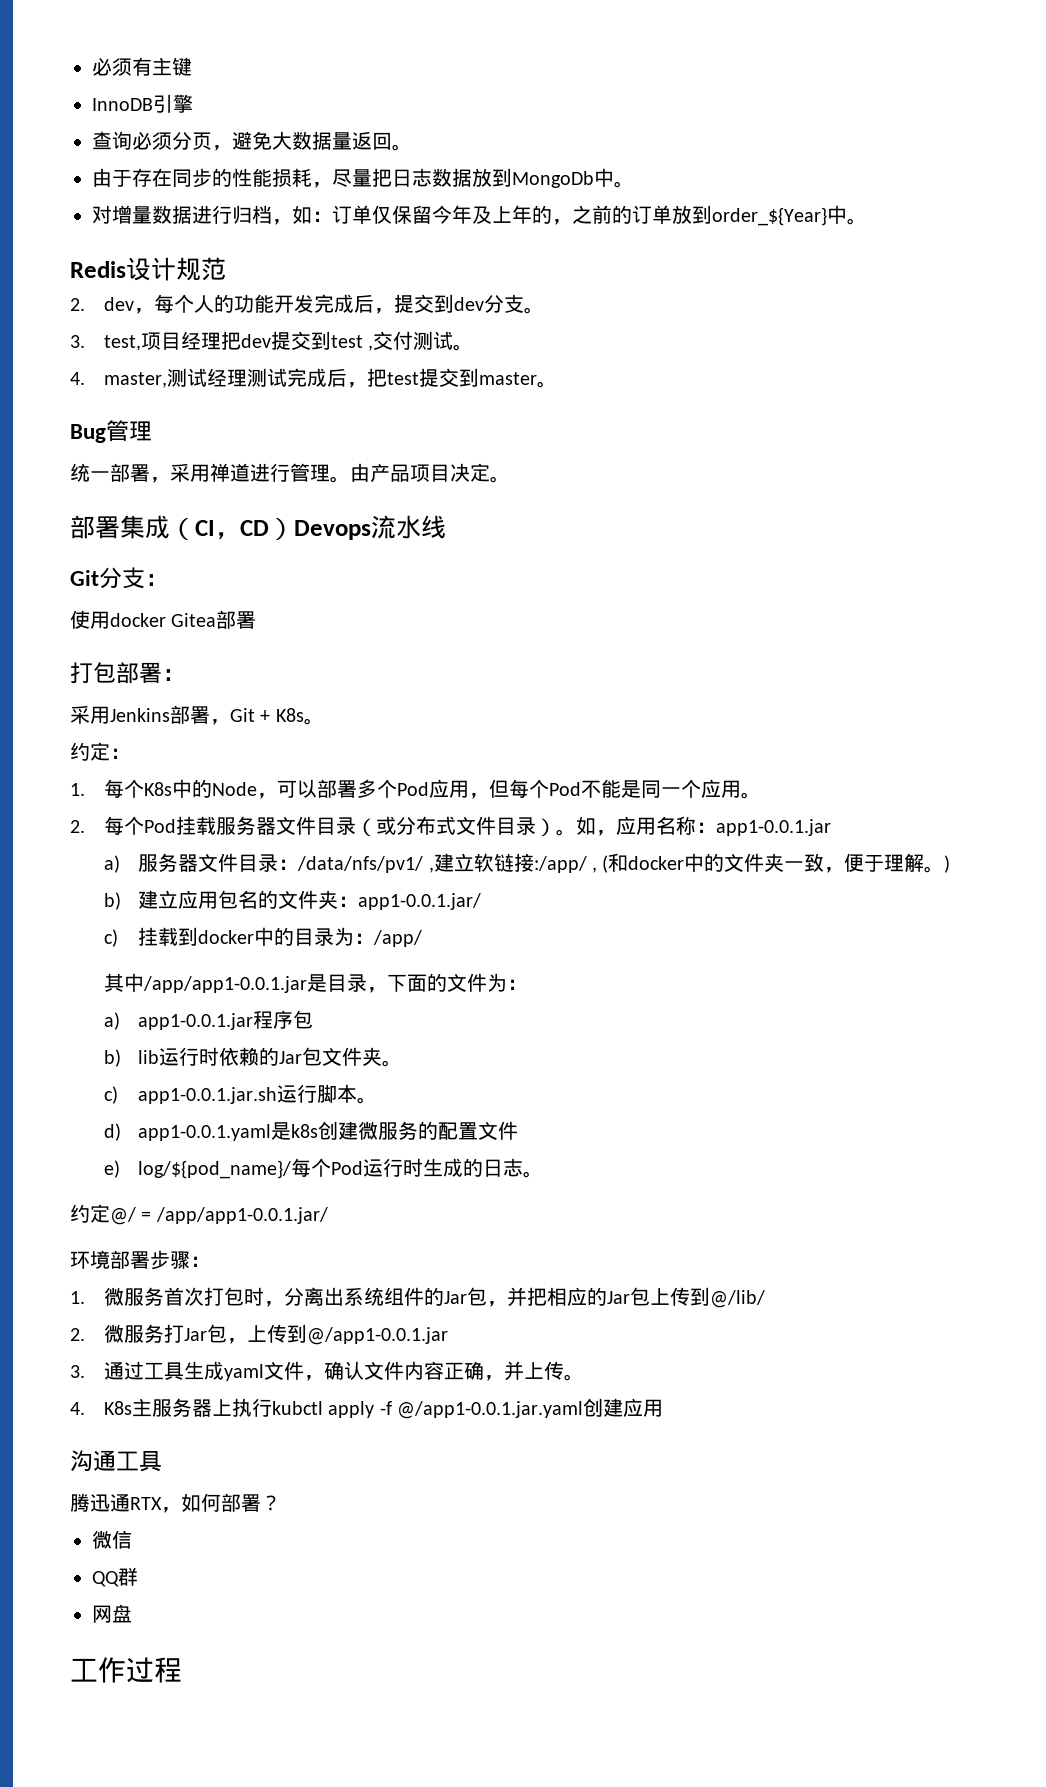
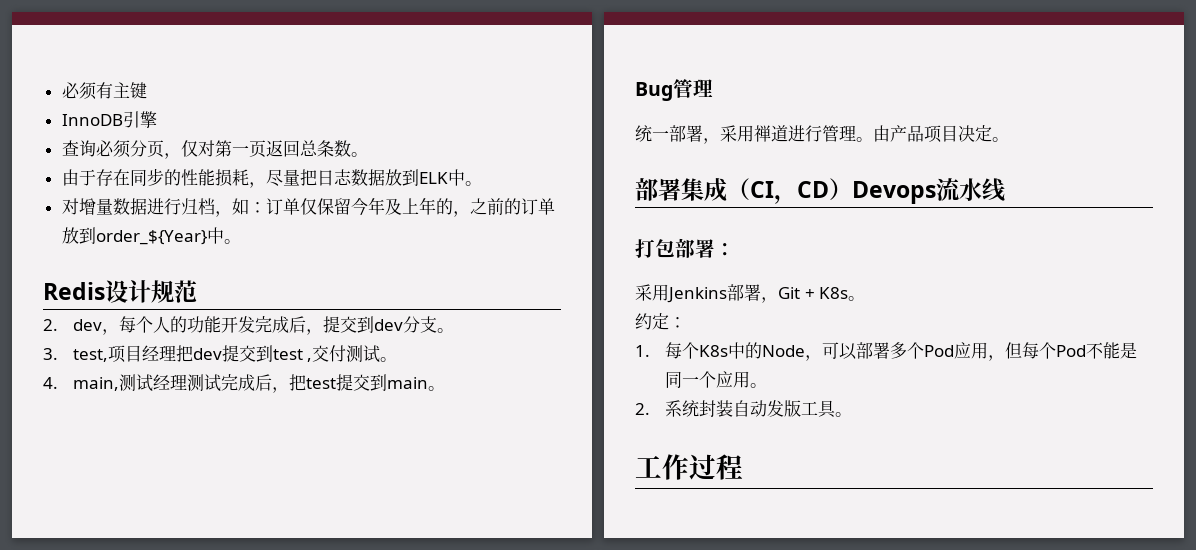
- 查询必须分页，避免大数据量返回。
+ 查询必须分页，仅对第一页返回总条数。
- 由于存在同步的性能损耗，尽量把日志数据放到MongoDb中。
+ 由于存在同步的性能损耗，尽量把日志数据放到ELK中。
- 4. master,测试经理测试完成后，把test提交到master。
+ 4. main,测试经理测试完成后，把test提交到main。
- Git分支：
- 使用docker Gitea部署
- 2.每个Pod挂载服务器文件目录（或分布式文件目录）。如，应用名称：app1-0.0.1.jar
- a)服务器文件目录：/data/nfs/pv1/ ,建立软链接:/app/ , (和docker中的文件夹一致，便于理解。)
- b)建立应用包名的文件夹：app1-0.0.1.jar/
- c)挂载到docker中的目录为：/app/
- 其中/app/app1-0.0.1.jar是目录，下面的文件为：
- a) app1-0.0.1.jar程序包
- b) lib运行时依赖的Jar包文件夹。
- c) app1-0.0.1.jar.sh运行脚本。
- d) app1-0.0.1.yaml是k8s创建微服务的配置文件
- e) log/${pod_name}/每个Pod运行时生成的日志。
- 约定@/ = /app/app1-0.0.1.jar/
- 环境部署步骤：
- 1.微服务首次打包时，分离出系统组件的Jar包，并把相应的Jar包上传到@/lib/
- 2.微服务打Jar包，上传到@/app1-0.0.1.jar
- 3.通过工具生成yaml文件，确认文件内容正确，并上传。
- 4. K8s主服务器上执行kubctl apply -f @/app1-0.0.1.jar.yaml创建应用
- 沟通工具
- 腾迅通RTX，如何部署？
- 微信
- QQ群
- 网盘
+ 2.系统封装自动发版工具。

